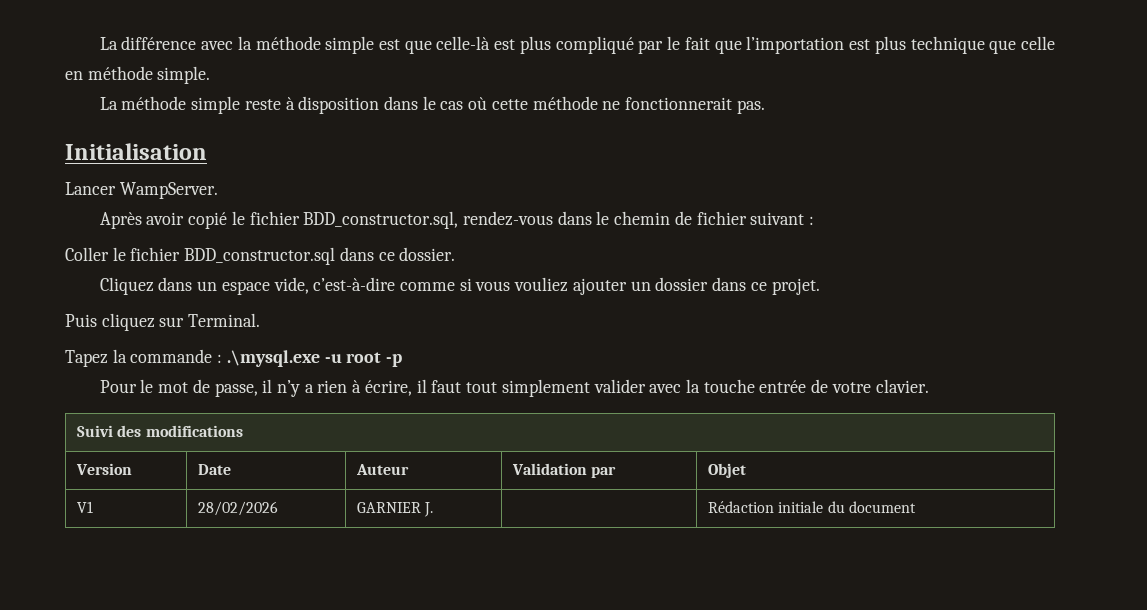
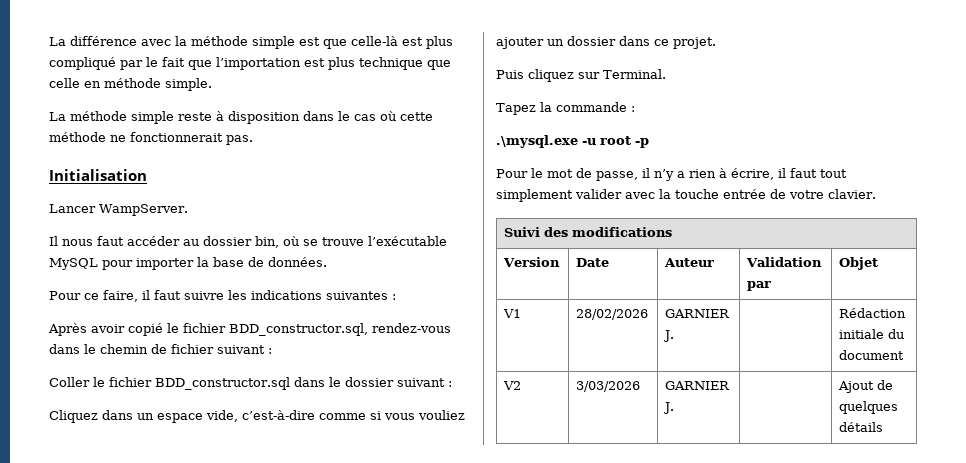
+ Il nous faut accéder au dossier bin, où se trouve l’exécutable MySQL pour importer la base de données.
+ Pour ce faire, il faut suivre les indications suivantes :
- Coller le fichier BDD_constructor.sql dans ce dossier.
+ Coller le fichier BDD_constructor.sql dans le dossier suivant :
- Tapez la commande : .\mysql.exe -u root -p
+ Tapez la commande :
+ .\mysql.exe -u root -p
+ V2 | 3/03/2026 | GARNIER J. | | Ajout de quelques détails

